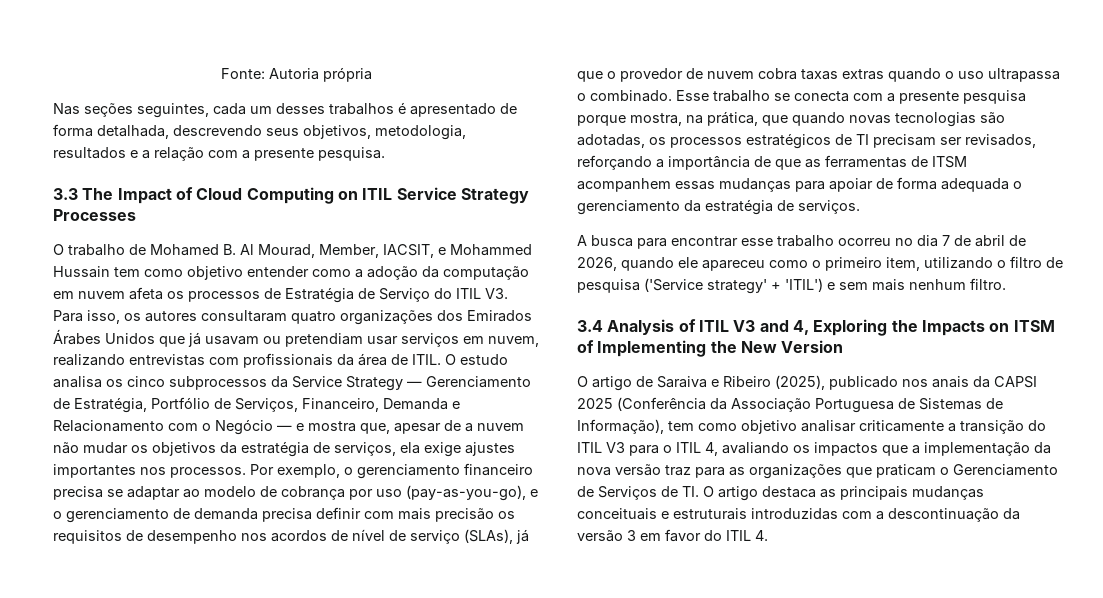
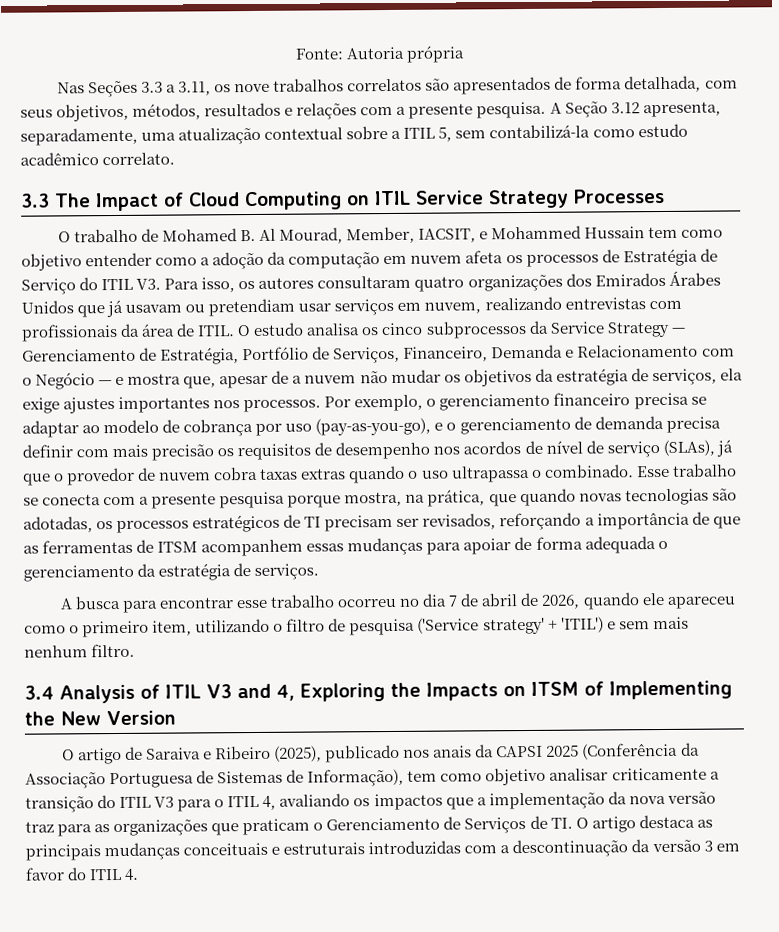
- Nas seções seguintes, cada um desses trabalhos é apresentado de forma detalhada, descrevendo seus objetivos, metodologia, resultados e a relação com a presente pesquisa.
+ Nas Seções 3.3 a 3.11, os nove trabalhos correlatos são apresentados de forma detalhada, com seus objetivos, métodos, resultados e relações com a presente pesquisa. A Seção 3.12 apresenta, separadamente, uma atualização contextual sobre a ITIL 5, sem contabilizá-la como estudo acadêmico correlato.

